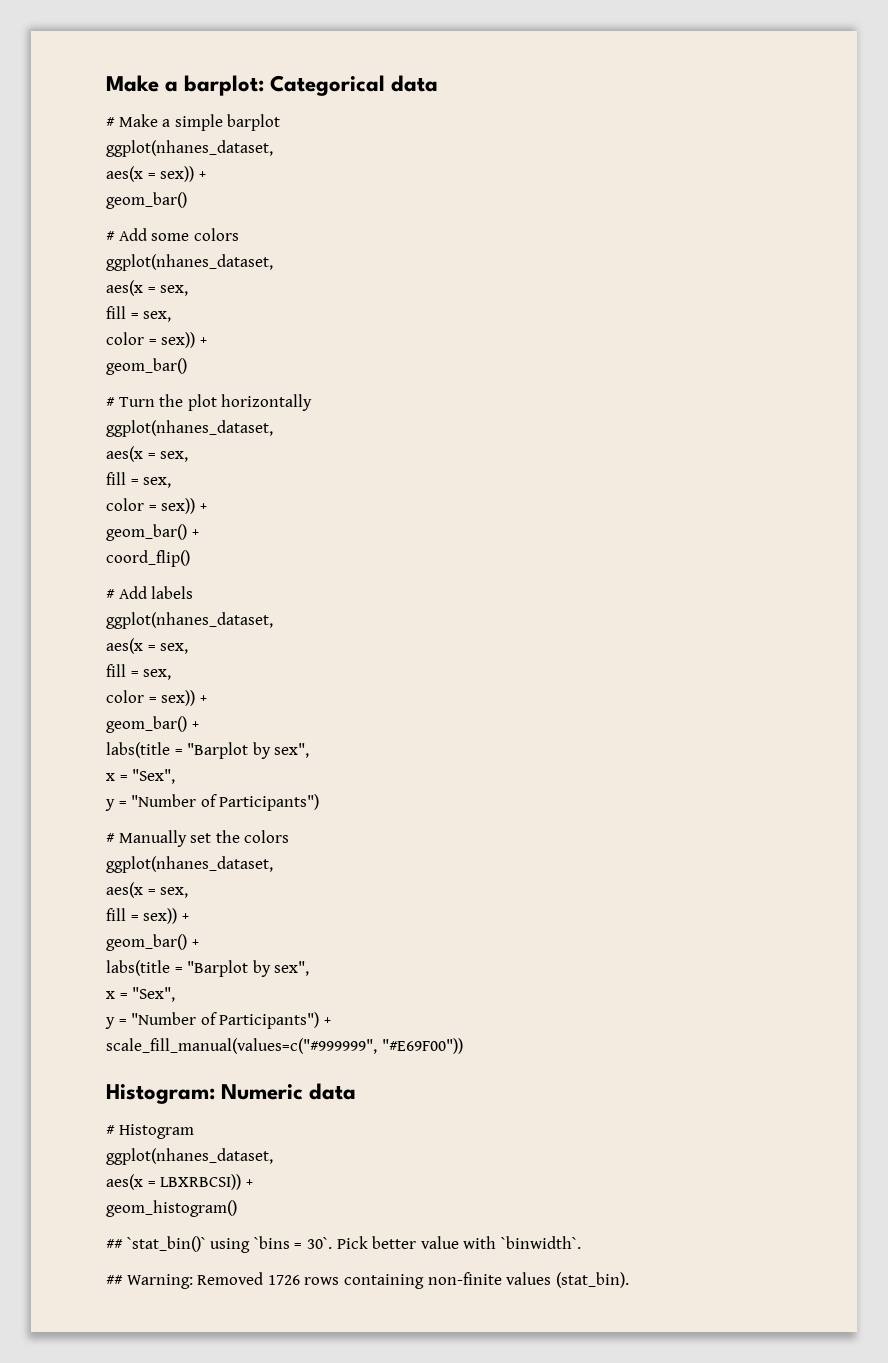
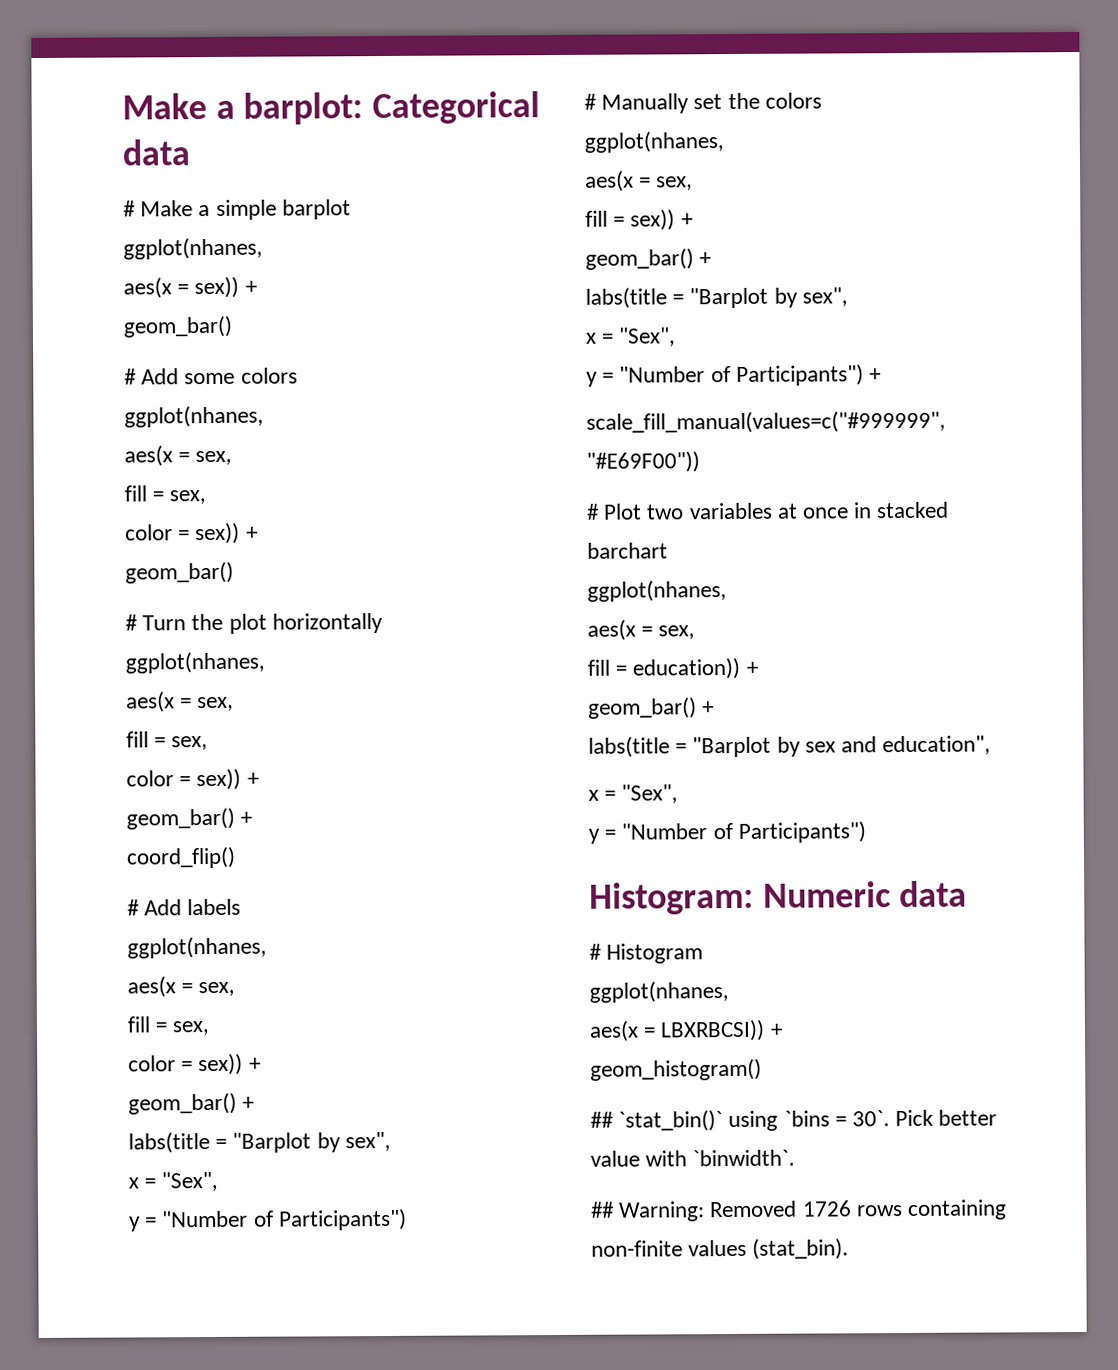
  # Make a simple barplot
- ggplot(nhanes_dataset,
+ ggplot(nhanes,
  # Add some colors
- ggplot(nhanes_dataset,
+ ggplot(nhanes,
  # Turn the plot horizontally
- ggplot(nhanes_dataset,
+ ggplot(nhanes,
  # Add labels
- ggplot(nhanes_dataset,
+ ggplot(nhanes,
  # Manually set the colors
- ggplot(nhanes_dataset,
+ ggplot(nhanes,
+ # Plot two variables at once in stacked barchart
+ ggplot(nhanes,
+ aes(x = sex,
+ fill = education)) +
+ geom_bar() +
+ labs(title = "Barplot by sex and education",
+ x = "Sex",
+ y = "Number of Participants")
  # Histogram
- ggplot(nhanes_dataset,
+ ggplot(nhanes,

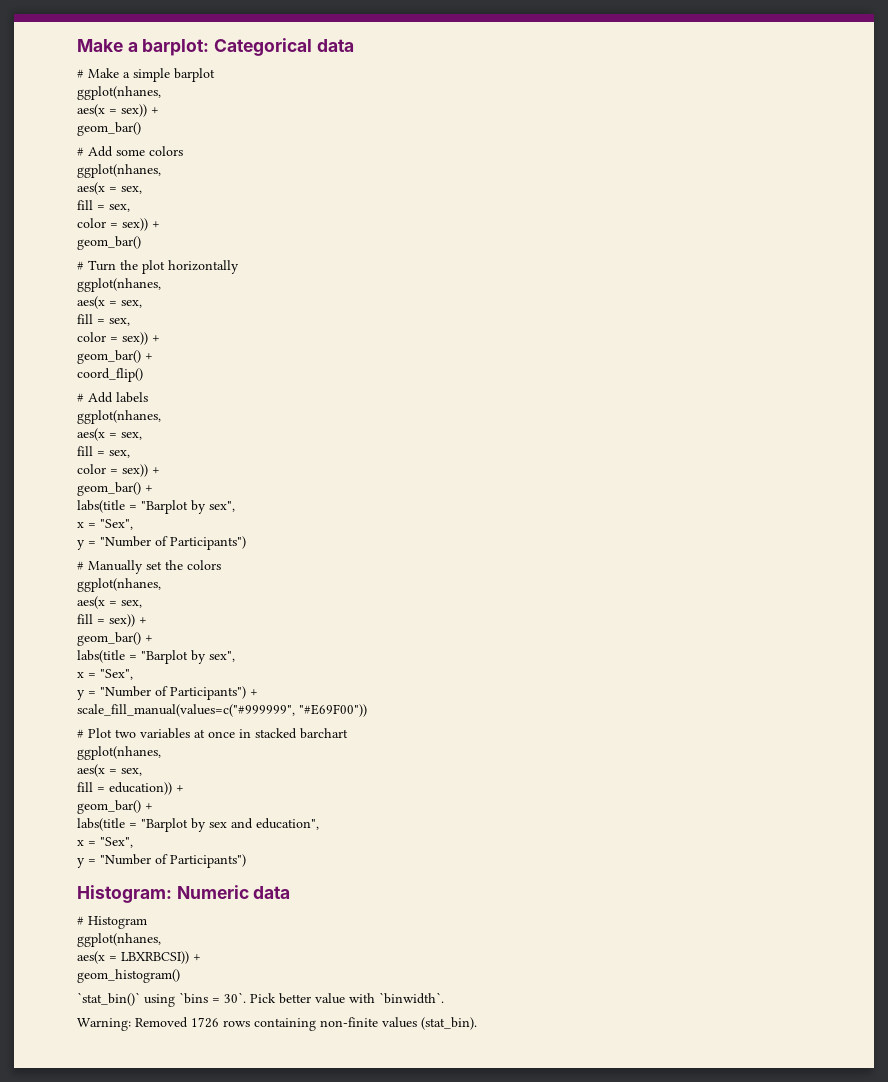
- ## `stat_bin()` using `bins = 30`.
+ `stat_bin()` using `bins = 30`.
- ## Warning: Removed 1726 rows containing non-finite values (stat_bin).
+ Warning: Removed 1726 rows containing non-finite values (stat_bin).

